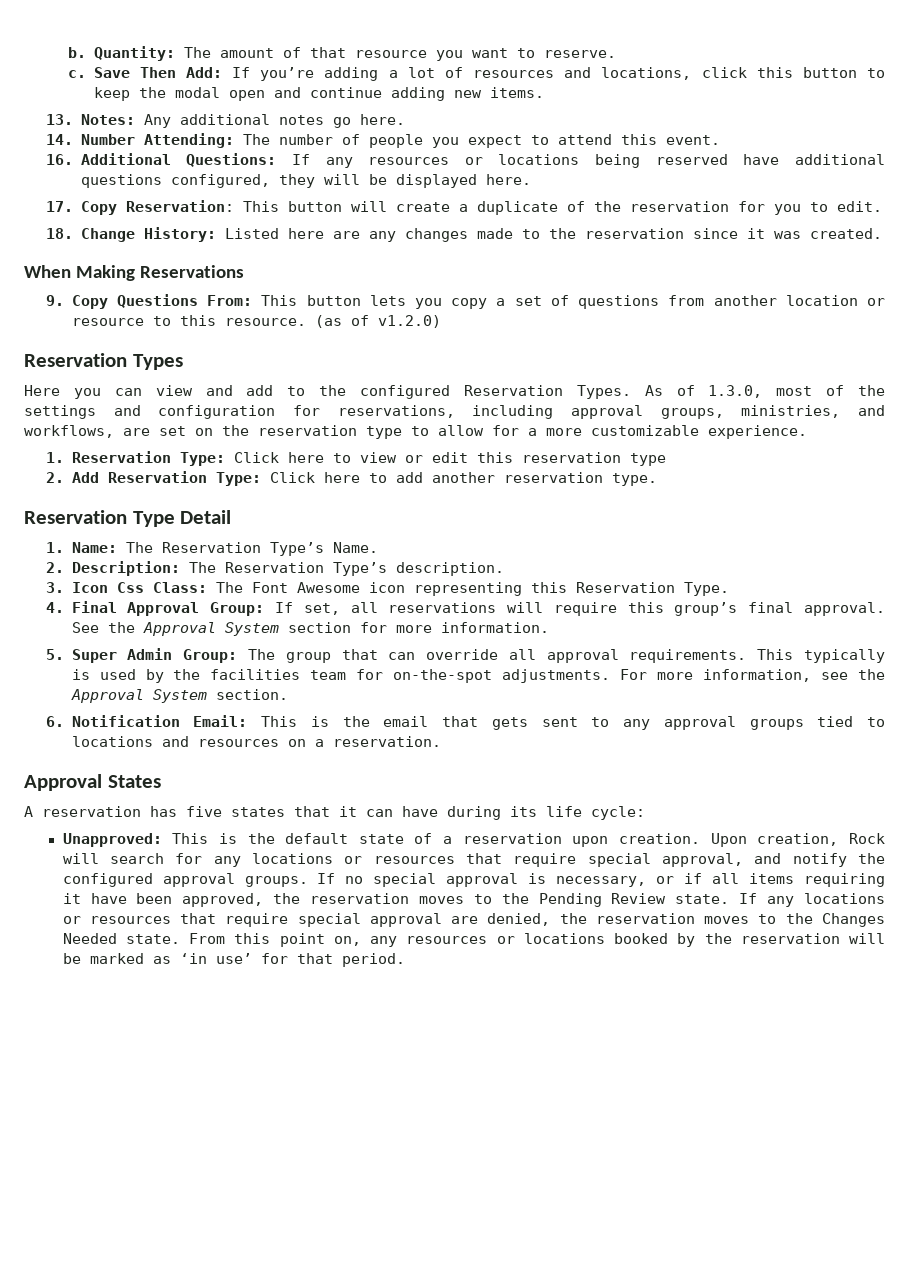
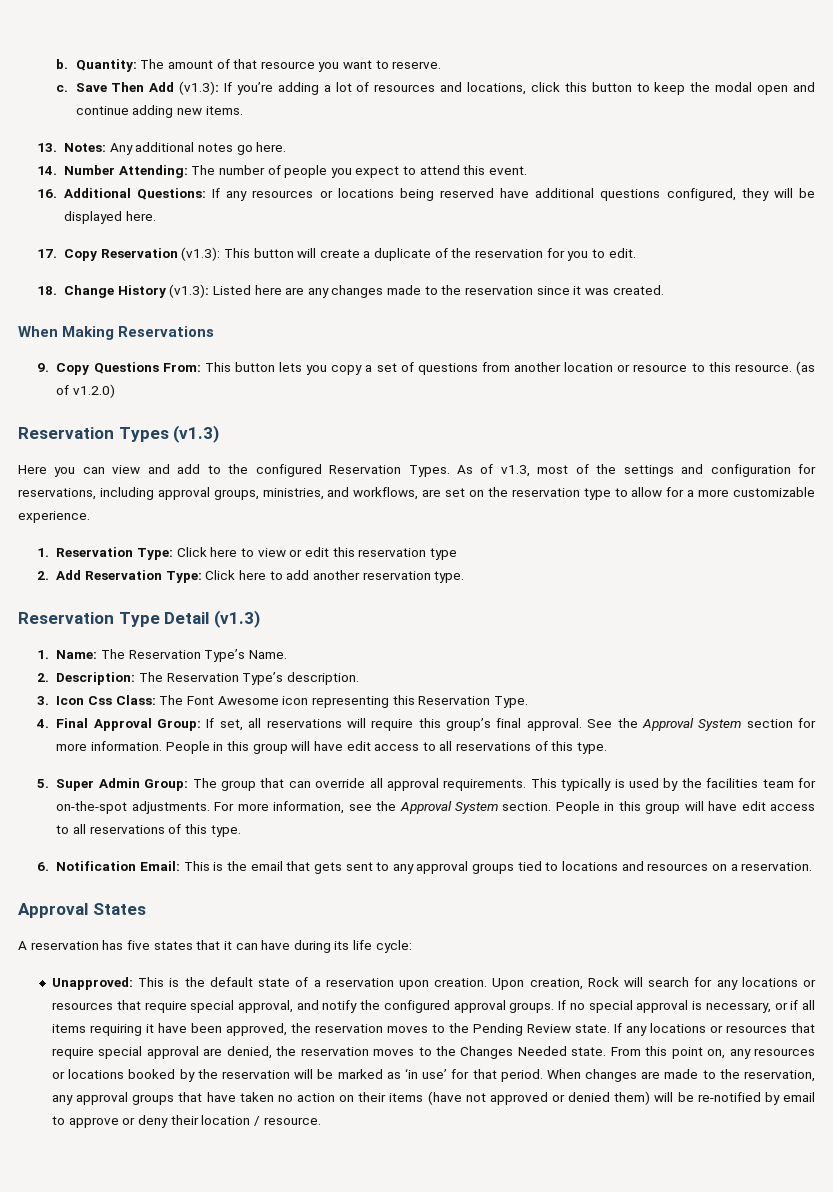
- Save Then Add: If you’re adding a lot of resources and locations, click this button to keep the modal open and continue adding new items.
+ Save Then Add (v1.3): If you’re adding a lot of resources and locations, click this button to keep the modal open and continue adding new items.
- 17. Copy Reservation: This button will create a duplicate of the reservation for you to edit.
+ 17. Copy Reservation (v1.3): This button will create a duplicate of the reservation for you to edit.
- 18. Change History: Listed here are any changes made to the reservation since it was created.
+ 18. Change History (v1.3): Listed here are any changes made to the reservation since it was created.
- Reservation Types
+ Reservation Types (v1.3)
- As of 1.3.0, most of the settings and configuration for reservations, including approval groups, ministries, and workflows, are set on the reservation type to allow for a more customizable experience.
+ As of v1.3, most of the settings and configuration for reservations, including approval groups, ministries, and workflows, are set on the reservation type to allow for a more customizable experience.
- Reservation Type Detail
+ Reservation Type Detail (v1.3)
- See the Approval System section for more information.
+ See the Approval System section for more information. People in this group will have edit access to all reservations of this type.
- For more information, see the Approval System section.
+ For more information, see the Approval System section. People in this group will have edit access to all reservations of this type.
+ When changes are made to the reservation, any approval groups that have taken no action on their items (have not approved or denied them) will be re-notified by email to approve or deny their location / resource.

